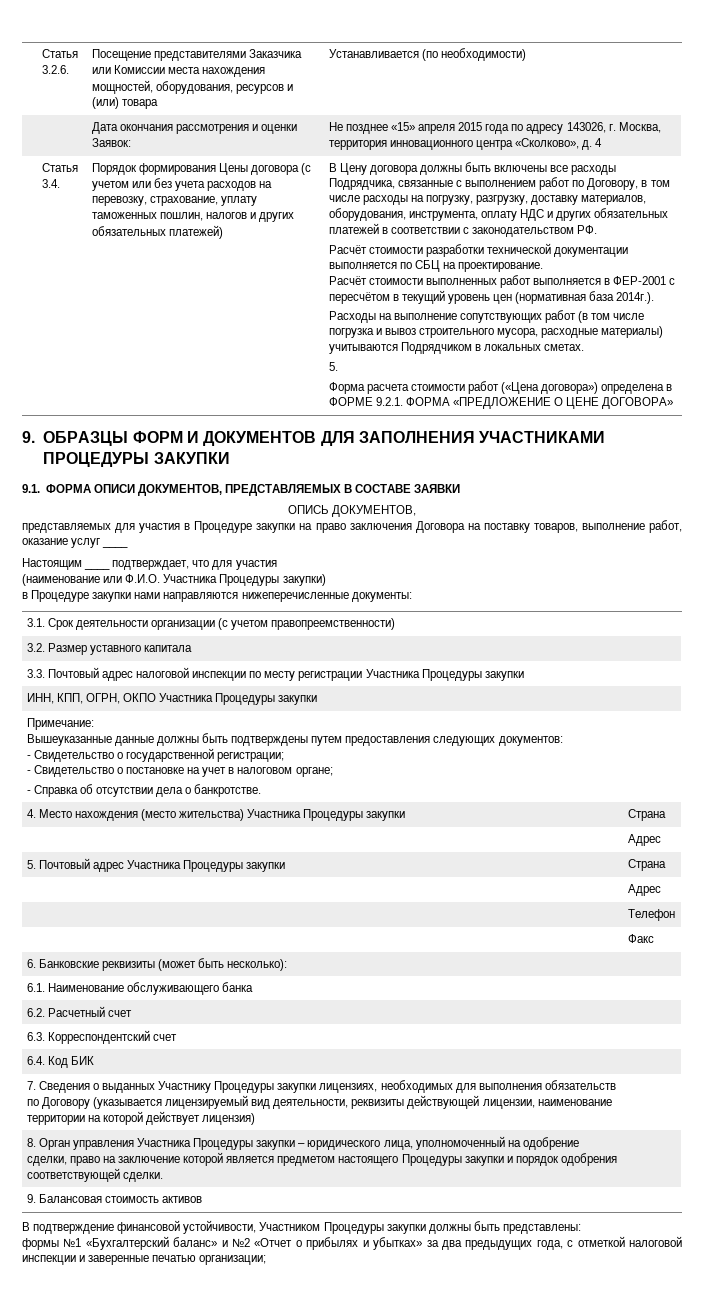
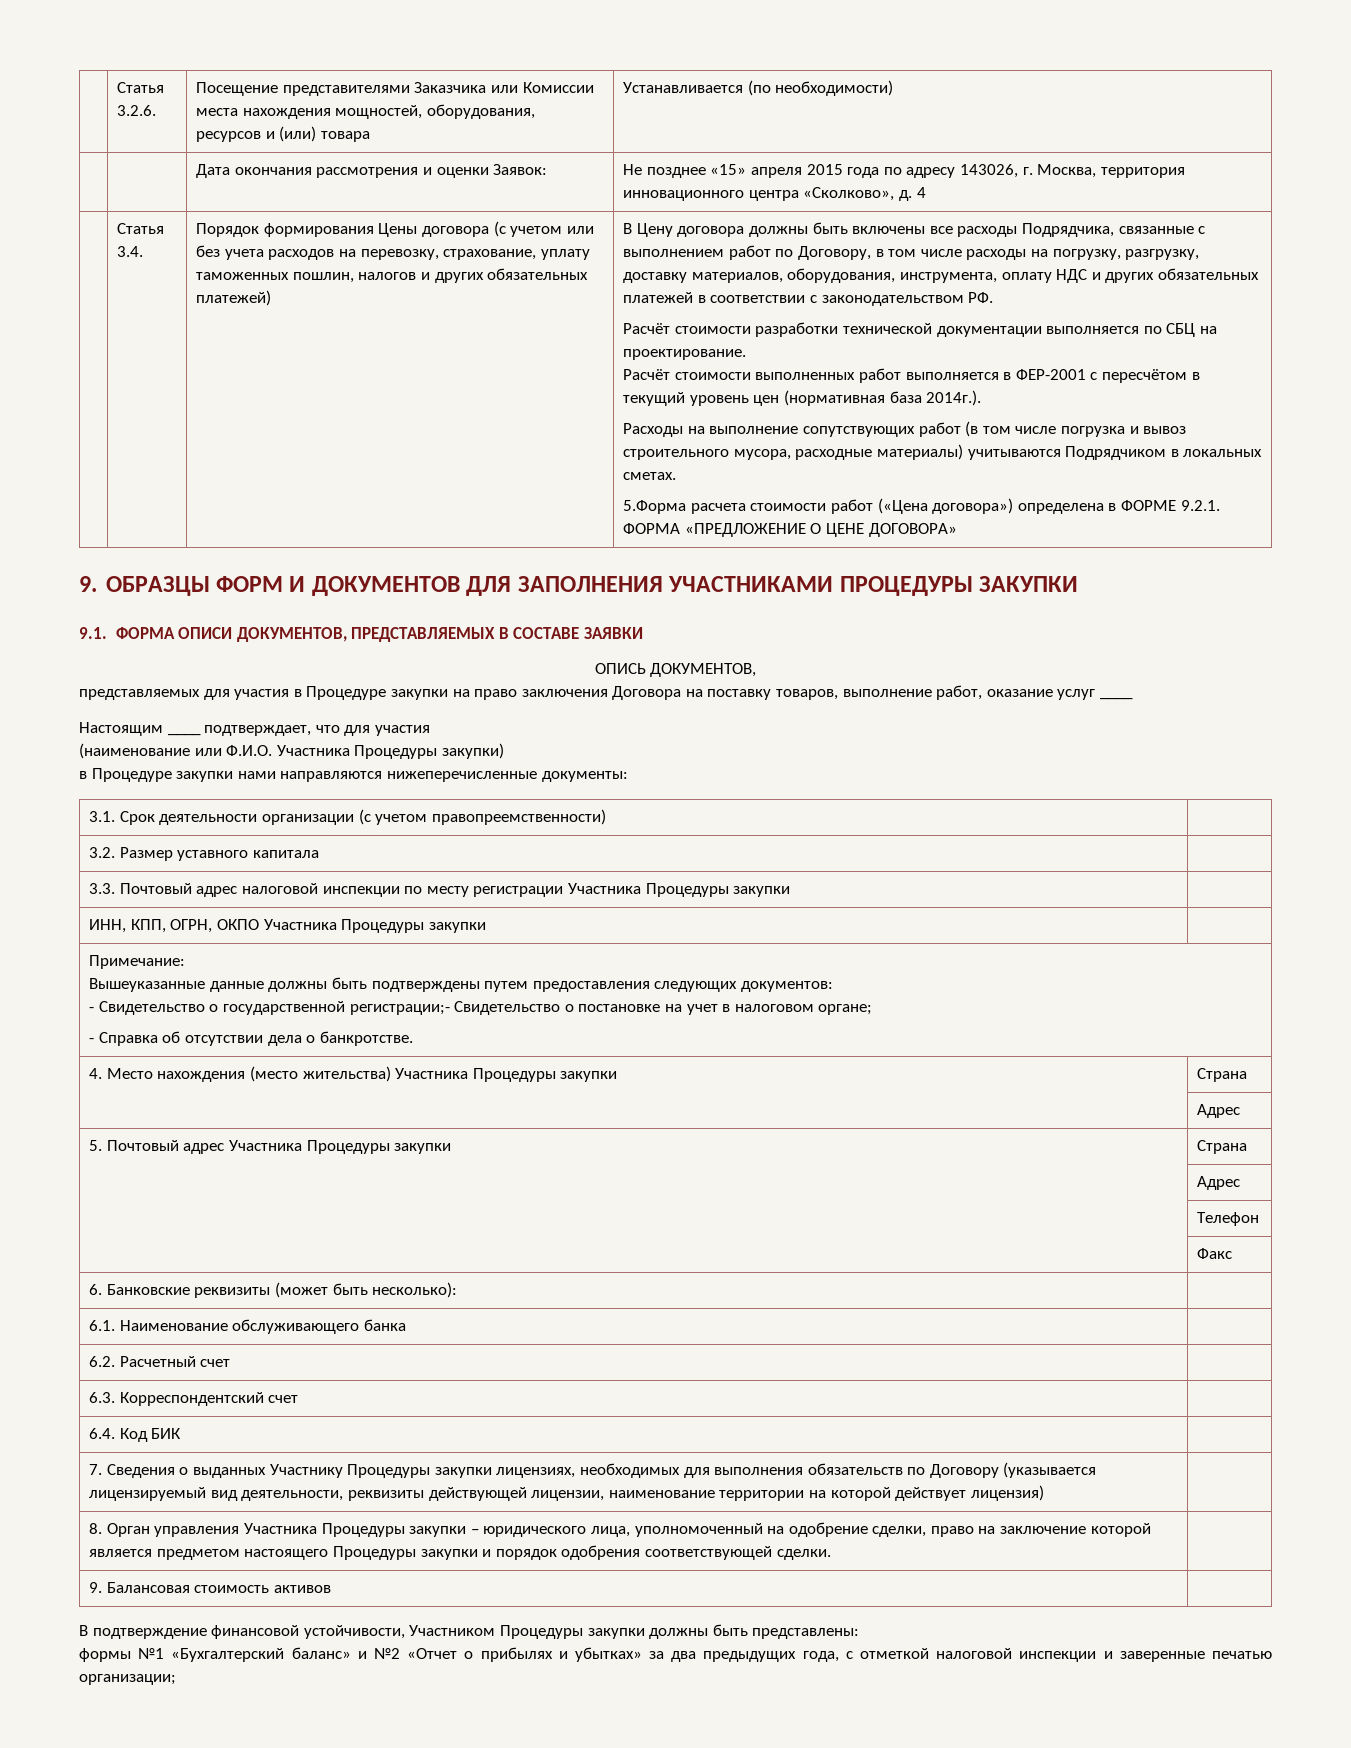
  Расходы на выполнение сопутствующих работ (в том числе погрузка и вывоз строительного мусора, расходные материалы) учитываются Подрядчиком в локальных сметах.
- 5.
- Форма расчета стоимости работ («Цена договора») определена в ФОРМЕ 9.2.1. ФОРМА «ПРЕДЛОЖЕНИЕ О ЦЕНЕ ДОГОВОРА»
+ 5.Форма расчета стоимости работ («Цена договора») определена в ФОРМЕ 9.2.1. ФОРМА «ПРЕДЛОЖЕНИЕ О ЦЕНЕ ДОГОВОРА»
  Примечание:
  Вышеуказанные данные должны быть подтверждены путем предоставления следующих документов:
- - Свидетельство о государственной регистрации;
- - Свидетельство о постановке на учет в налоговом органе;
+ - Свидетельство о государственной регистрации;- Свидетельство о постановке на учет в налоговом органе;

